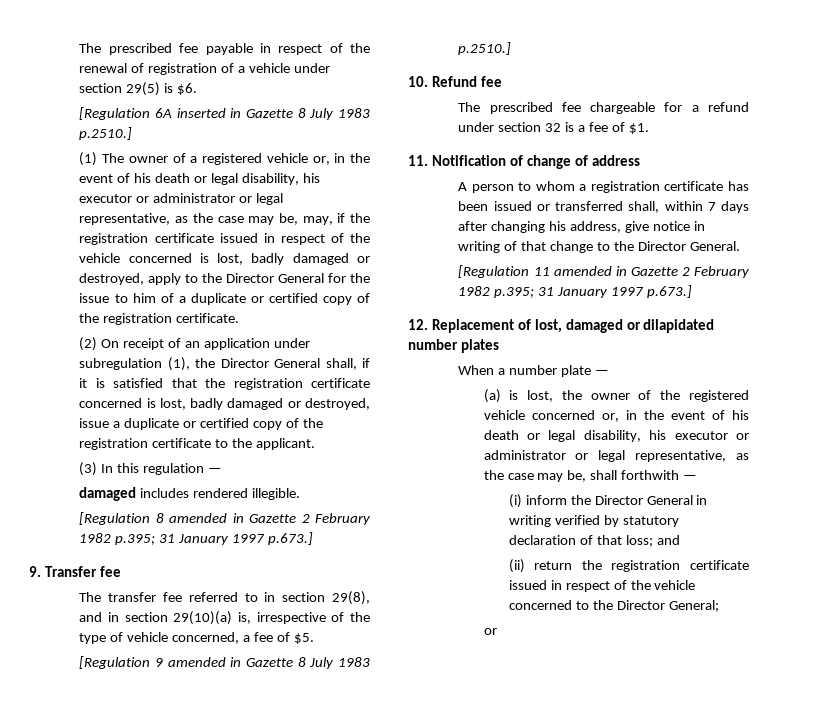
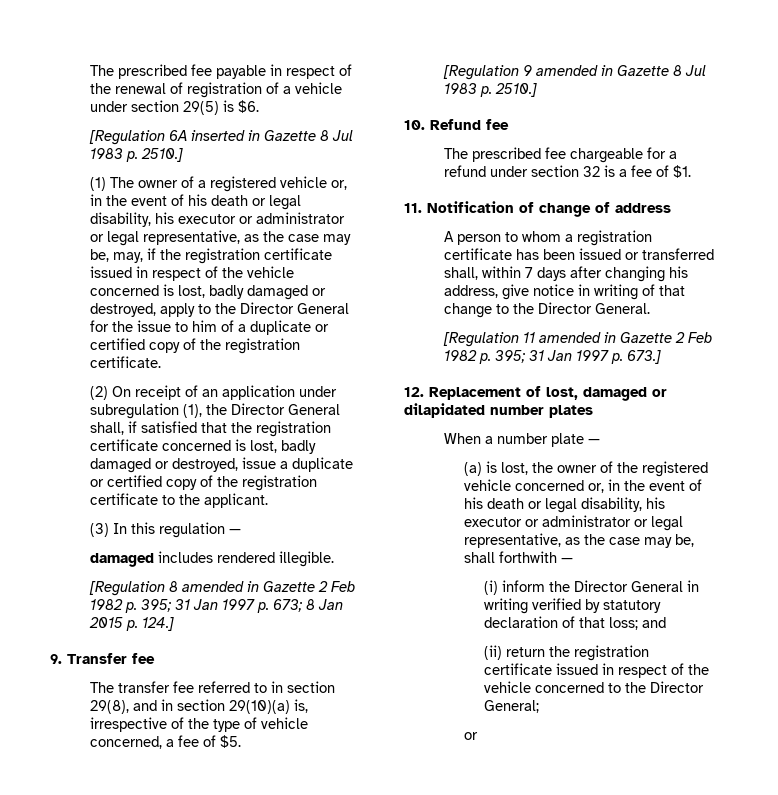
- [Regulation 6A inserted in Gazette 8 July 1983 p.2510.]
+ [Regulation 6A inserted in Gazette 8 Jul 1983 p. 2510.]
- (2) On receipt of an application under subregulation (1), the Director General shall, if it is satisfied that the registration certificate concerned is lost, badly damaged or destroyed, issue a duplicate or certified copy of the registration certificate to the applicant.
+ (2) On receipt of an application under subregulation (1), the Director General shall, if satisfied that the registration certificate concerned is lost, badly damaged or destroyed, issue a duplicate or certified copy of the registration certificate to the applicant.
- [Regulation 8 amended in Gazette 2 February 1982 p.395; 31 January 1997 p.673.]
+ [Regulation 8 amended in Gazette 2 Feb 1982 p. 395; 31 Jan 1997 p. 673; 8 Jan 2015 p. 124.]
- [Regulation 9 amended in Gazette 8 July 1983 p.2510.]
+ [Regulation 9 amended in Gazette 8 Jul 1983 p. 2510.]
- [Regulation 11 amended in Gazette 2 February 1982 p.395; 31 January 1997 p.673.]
+ [Regulation 11 amended in Gazette 2 Feb 1982 p. 395; 31 Jan 1997 p. 673.]

